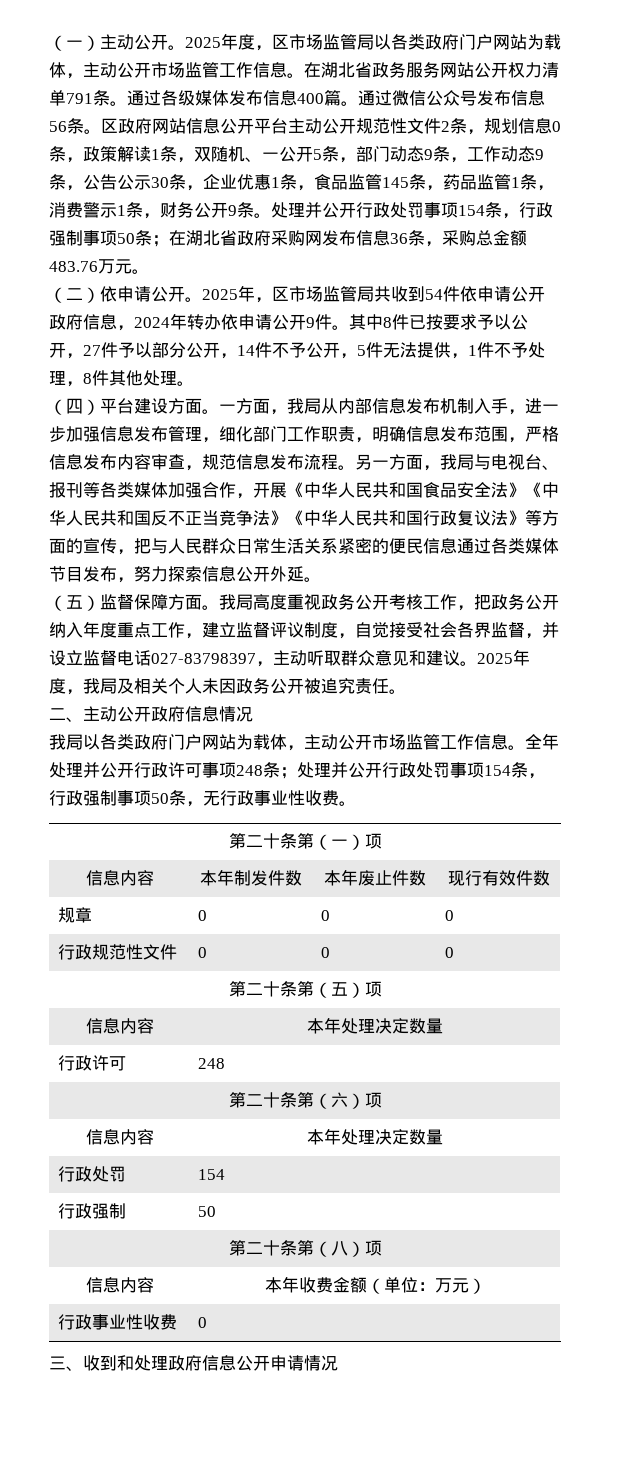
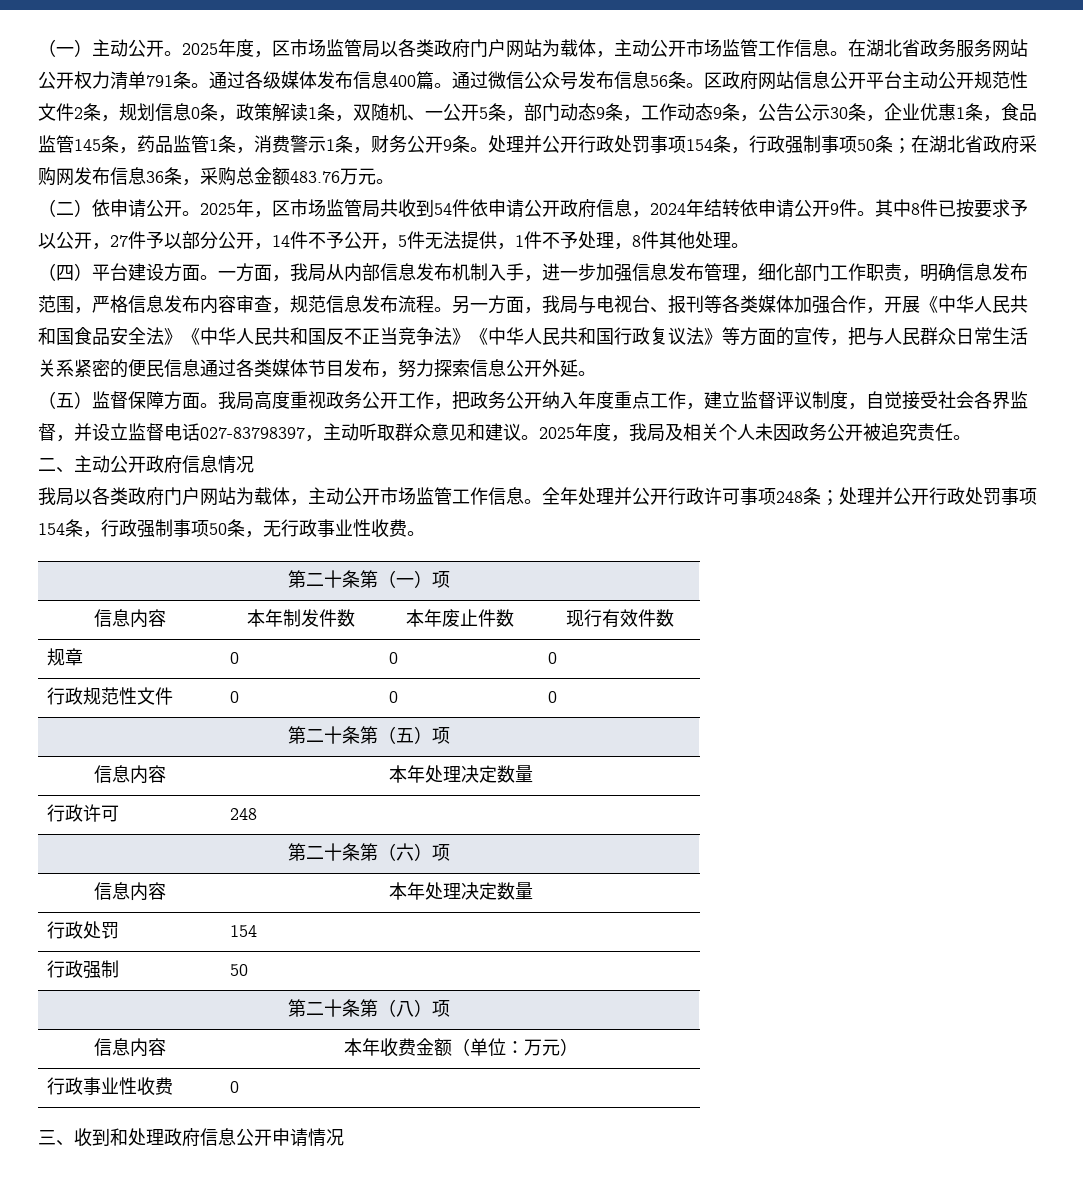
- 2025年，区市场监管局共收到54件依申请公开政府信息，2024年转办依申请公开9件。
+ 2025年，区市场监管局共收到54件依申请公开政府信息，2024年结转依申请公开9件。
- 我局高度重视政务公开考核工作，把政务公开纳入年度重点工作，建立监督评议制度，自觉接受社会各界监督，并设立监督电话027-83798397，主动听取群众意见和建议。
+ 我局高度重视政务公开工作，把政务公开纳入年度重点工作，建立监督评议制度，自觉接受社会各界监督，并设立监督电话027-83798397，主动听取群众意见和建议。

